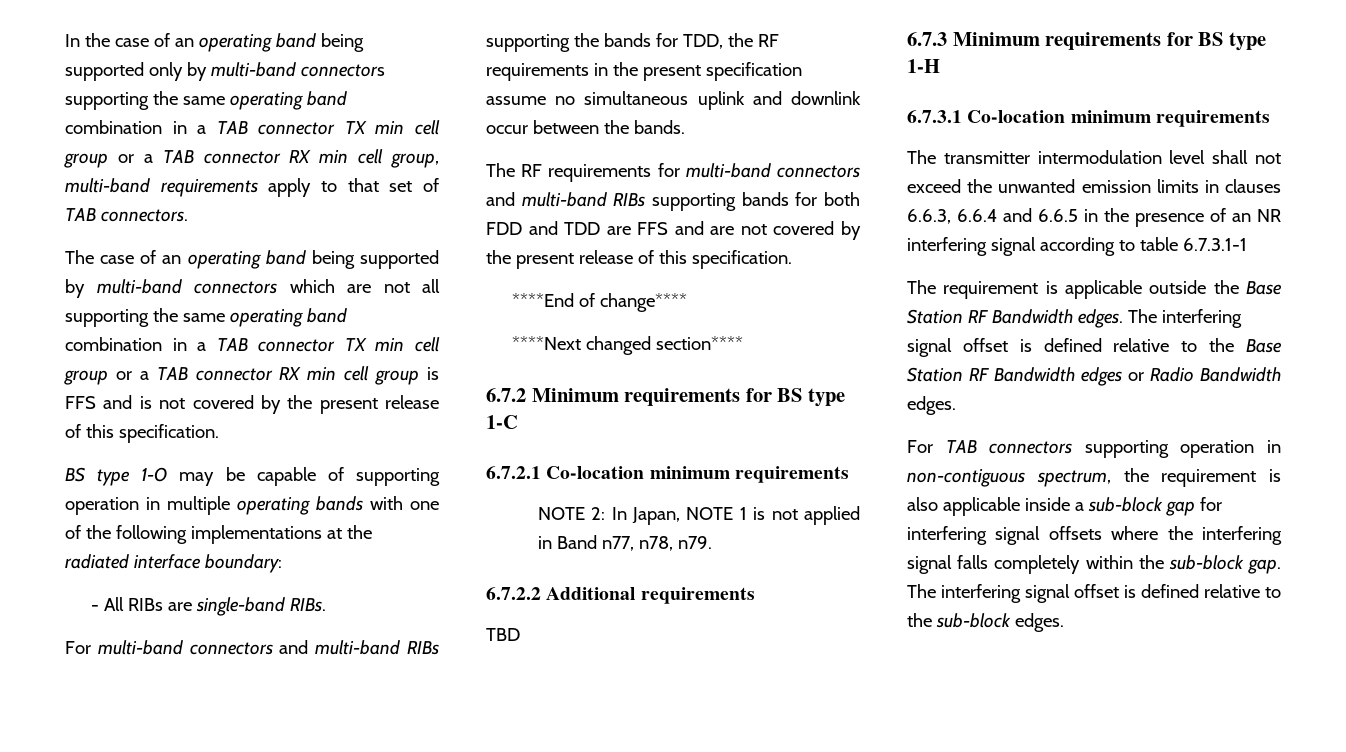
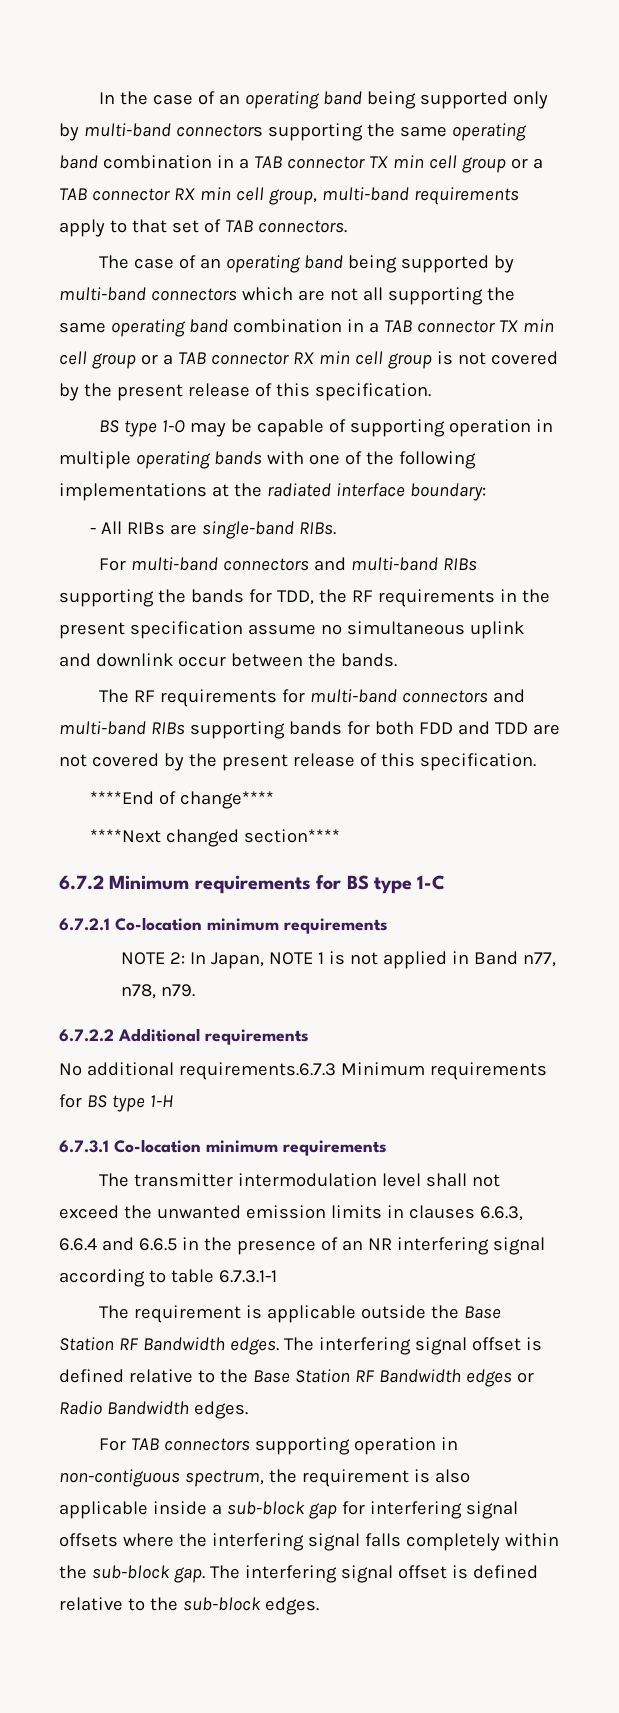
- The case of an operating band being supported by multi-band connectors which are not all supporting the same operating band combination in a TAB connector TX min cell group or a TAB connector RX min cell group is FFS and is not covered by the present release of this specification.
+ The case of an operating band being supported by multi-band connectors which are not all supporting the same operating band combination in a TAB connector TX min cell group or a TAB connector RX min cell group is not covered by the present release of this specification.
- The RF requirements for multi-band connectors and multi-band RIBs supporting bands for both FDD and TDD are FFS and are not covered by the present release of this specification.
+ The RF requirements for multi-band connectors and multi-band RIBs supporting bands for both FDD and TDD are not covered by the present release of this specification.
- TBD
- 6.7.3 Minimum requirements for BS type 1-H
+ No additional requirements.6.7.3 Minimum requirements for BS type 1-H

